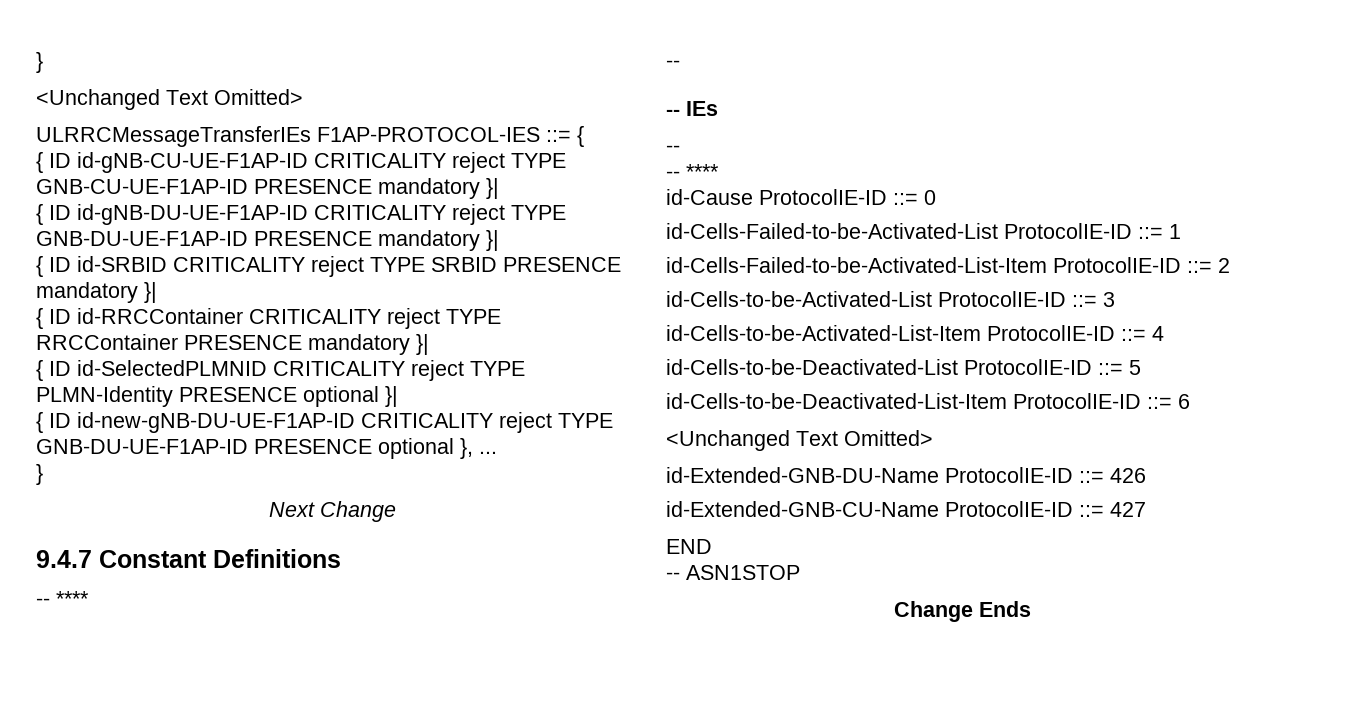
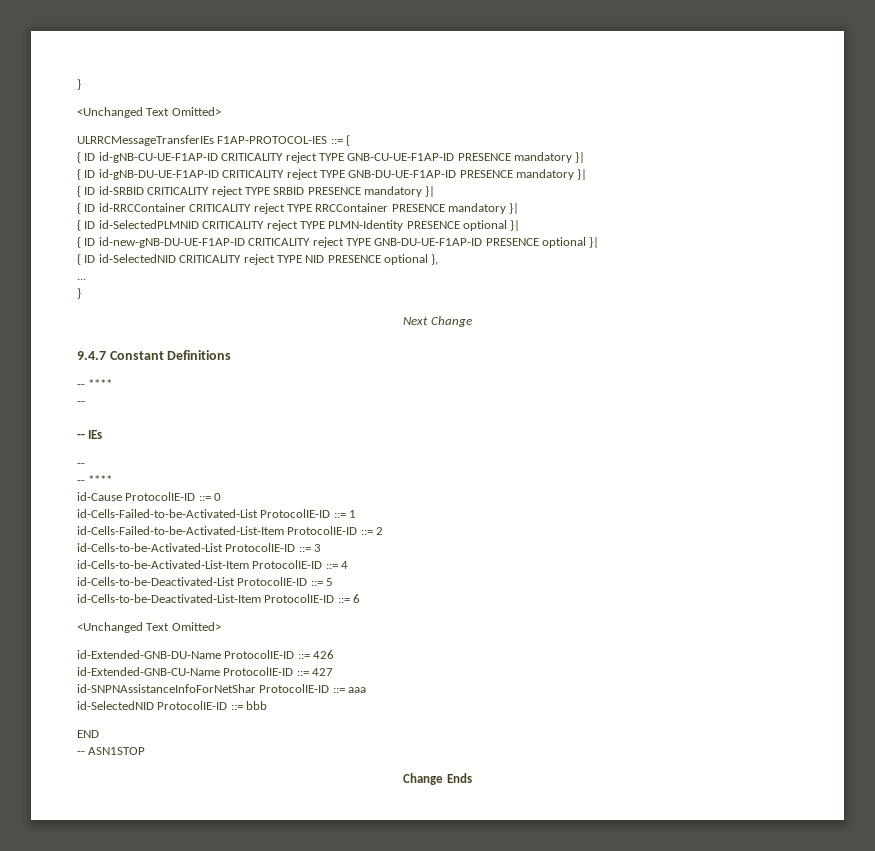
- { ID id-new-gNB-DU-UE-F1AP-ID CRITICALITY reject TYPE GNB-DU-UE-F1AP-ID PRESENCE optional }, ...
+ { ID id-new-gNB-DU-UE-F1AP-ID CRITICALITY reject TYPE GNB-DU-UE-F1AP-ID PRESENCE optional }|
+ { ID id-SelectedNID CRITICALITY reject TYPE NID PRESENCE optional },
+ ...
+ id-SNPNAssistanceInfoForNetShar ProtocolIE-ID ::= aaa
+ id-SelectedNID ProtocolIE-ID ::= bbb

